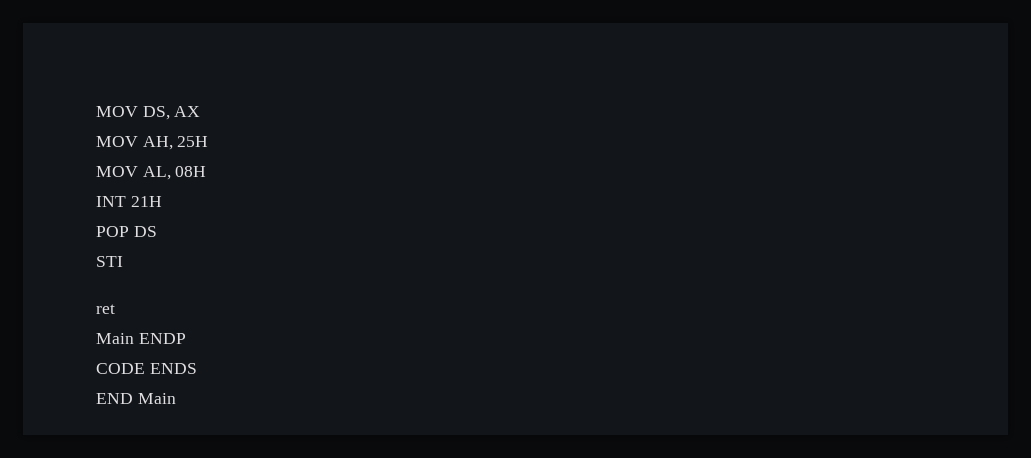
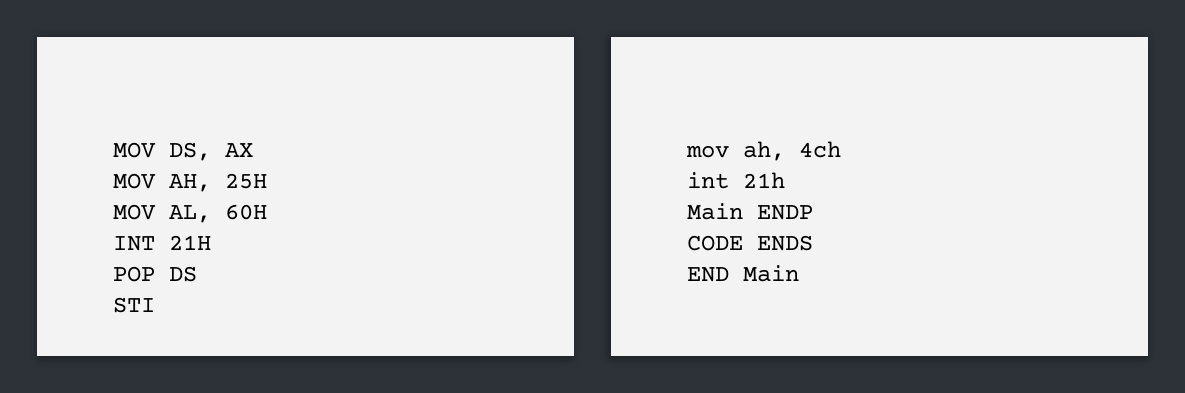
- MOV AL, 08H
+ MOV AL, 60H
- ret
+ mov ah, 4ch
+ int 21h

